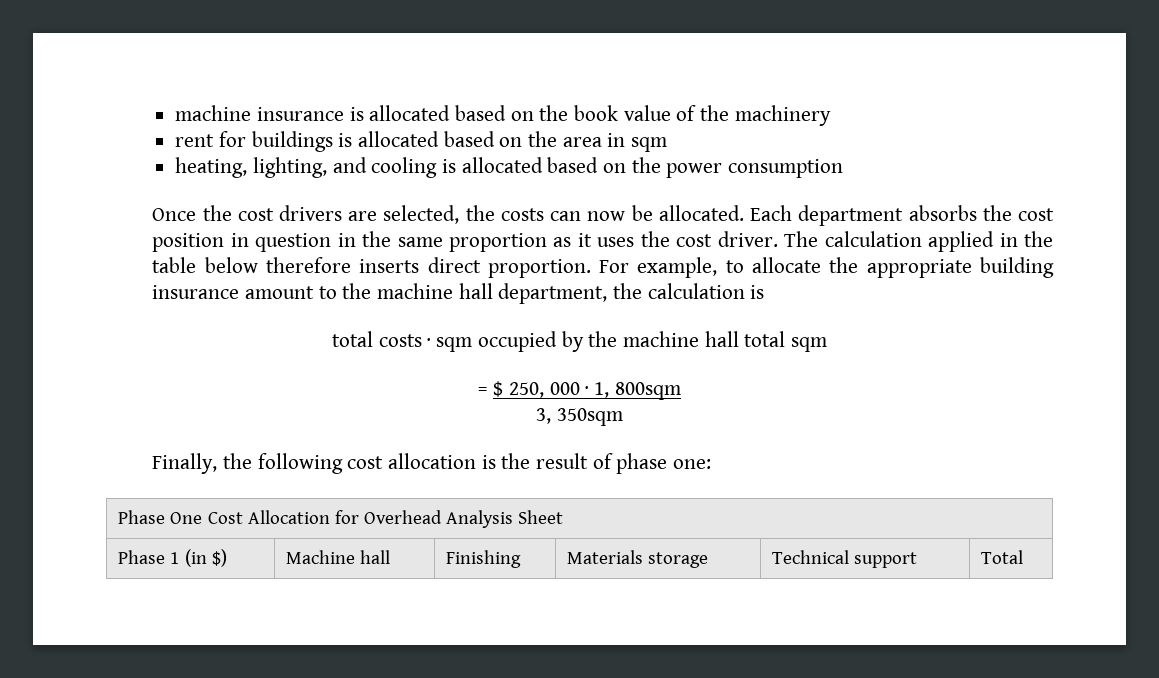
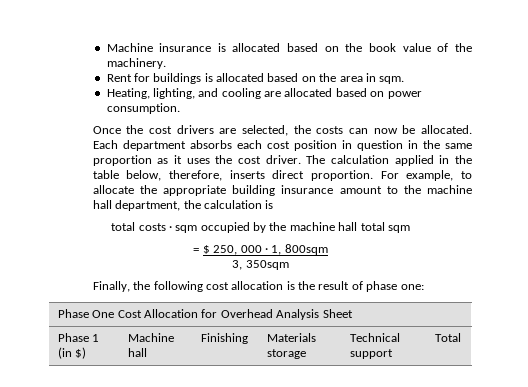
- machine insurance is allocated based on the book value of the machinery
- rent for buildings is allocated based on the area in sqm
- heating, lighting, and cooling is allocated based on the power consumption
+ Machine insurance is allocated based on the book value of the machinery.
+ Rent for buildings is allocated based on the area in sqm.
+ Heating, lighting, and cooling are allocated based on power consumption.
- Each department absorbs the cost position in question in the same proportion as it uses the cost driver.
+ Each department absorbs each cost position in question in the same proportion as it uses the cost driver.
- The calculation applied in the table below therefore inserts direct proportion.
+ The calculation applied in the table below, therefore, inserts direct proportion.

